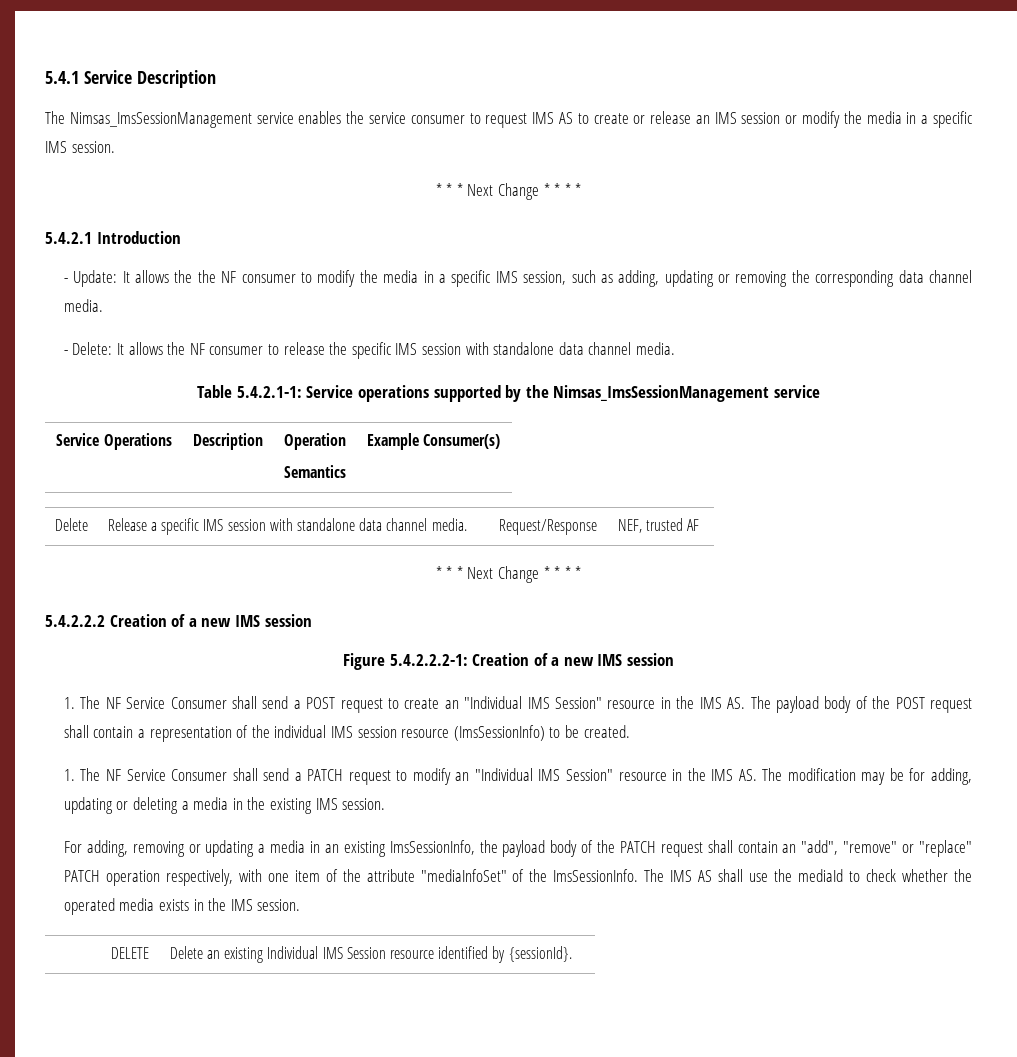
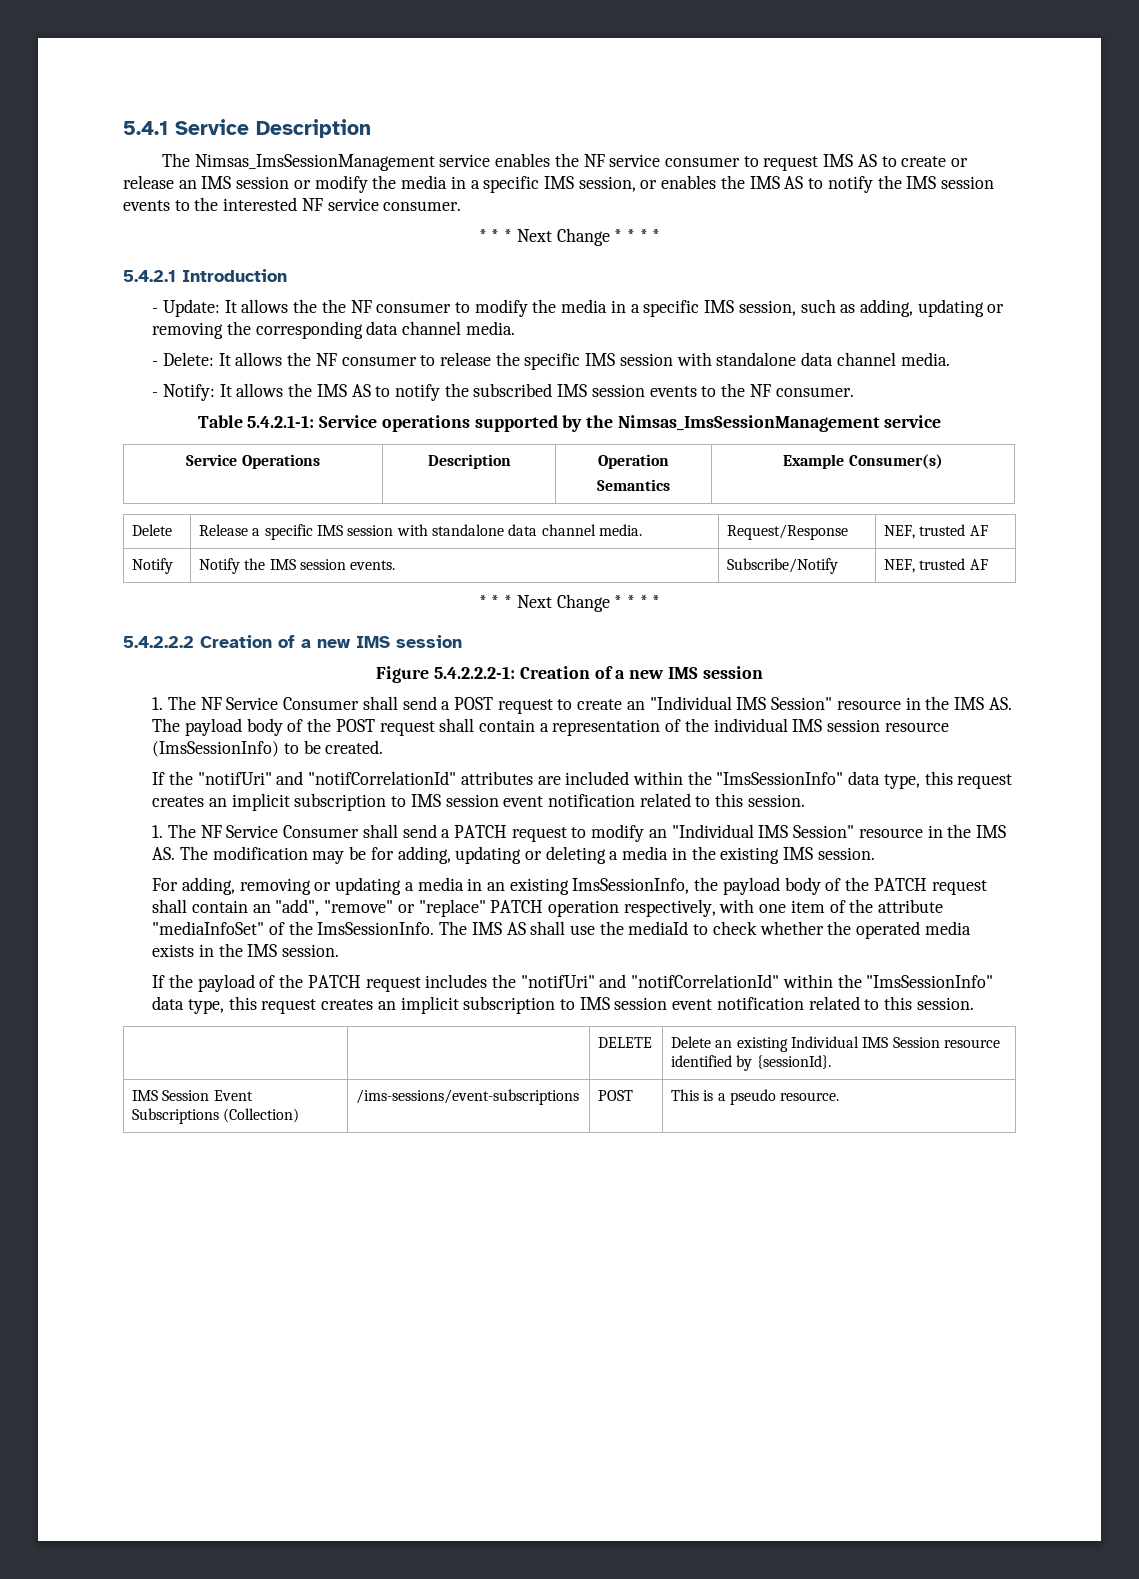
- The Nimsas_ImsSessionManagement service enables the service consumer to request IMS AS to create or release an IMS session or modify the media in a specific IMS session.
+ The Nimsas_ImsSessionManagement service enables the NF service consumer to request IMS AS to create or release an IMS session or modify the media in a specific IMS session, or enables the IMS AS to notify the IMS session events to the interested NF service consumer.
+ - Notify: It allows the IMS AS to notify the subscribed IMS session events to the NF consumer.
+ Notify | Notify the IMS session events. | Subscribe/Notify | NEF, trusted AF
+ If the "notifUri" and "notifCorrelationId" attributes are included within the "ImsSessionInfo" data type, this request creates an implicit subscription to IMS session event notification related to this session.
+ If the payload of the PATCH request includes the "notifUri" and "notifCorrelationId" within the "ImsSessionInfo" data type, this request creates an implicit subscription to IMS session event notification related to this session.
+ IMS Session Event Subscriptions (Collection) | /ims-sessions/event-subscriptions | POST | This is a pseudo resource.

